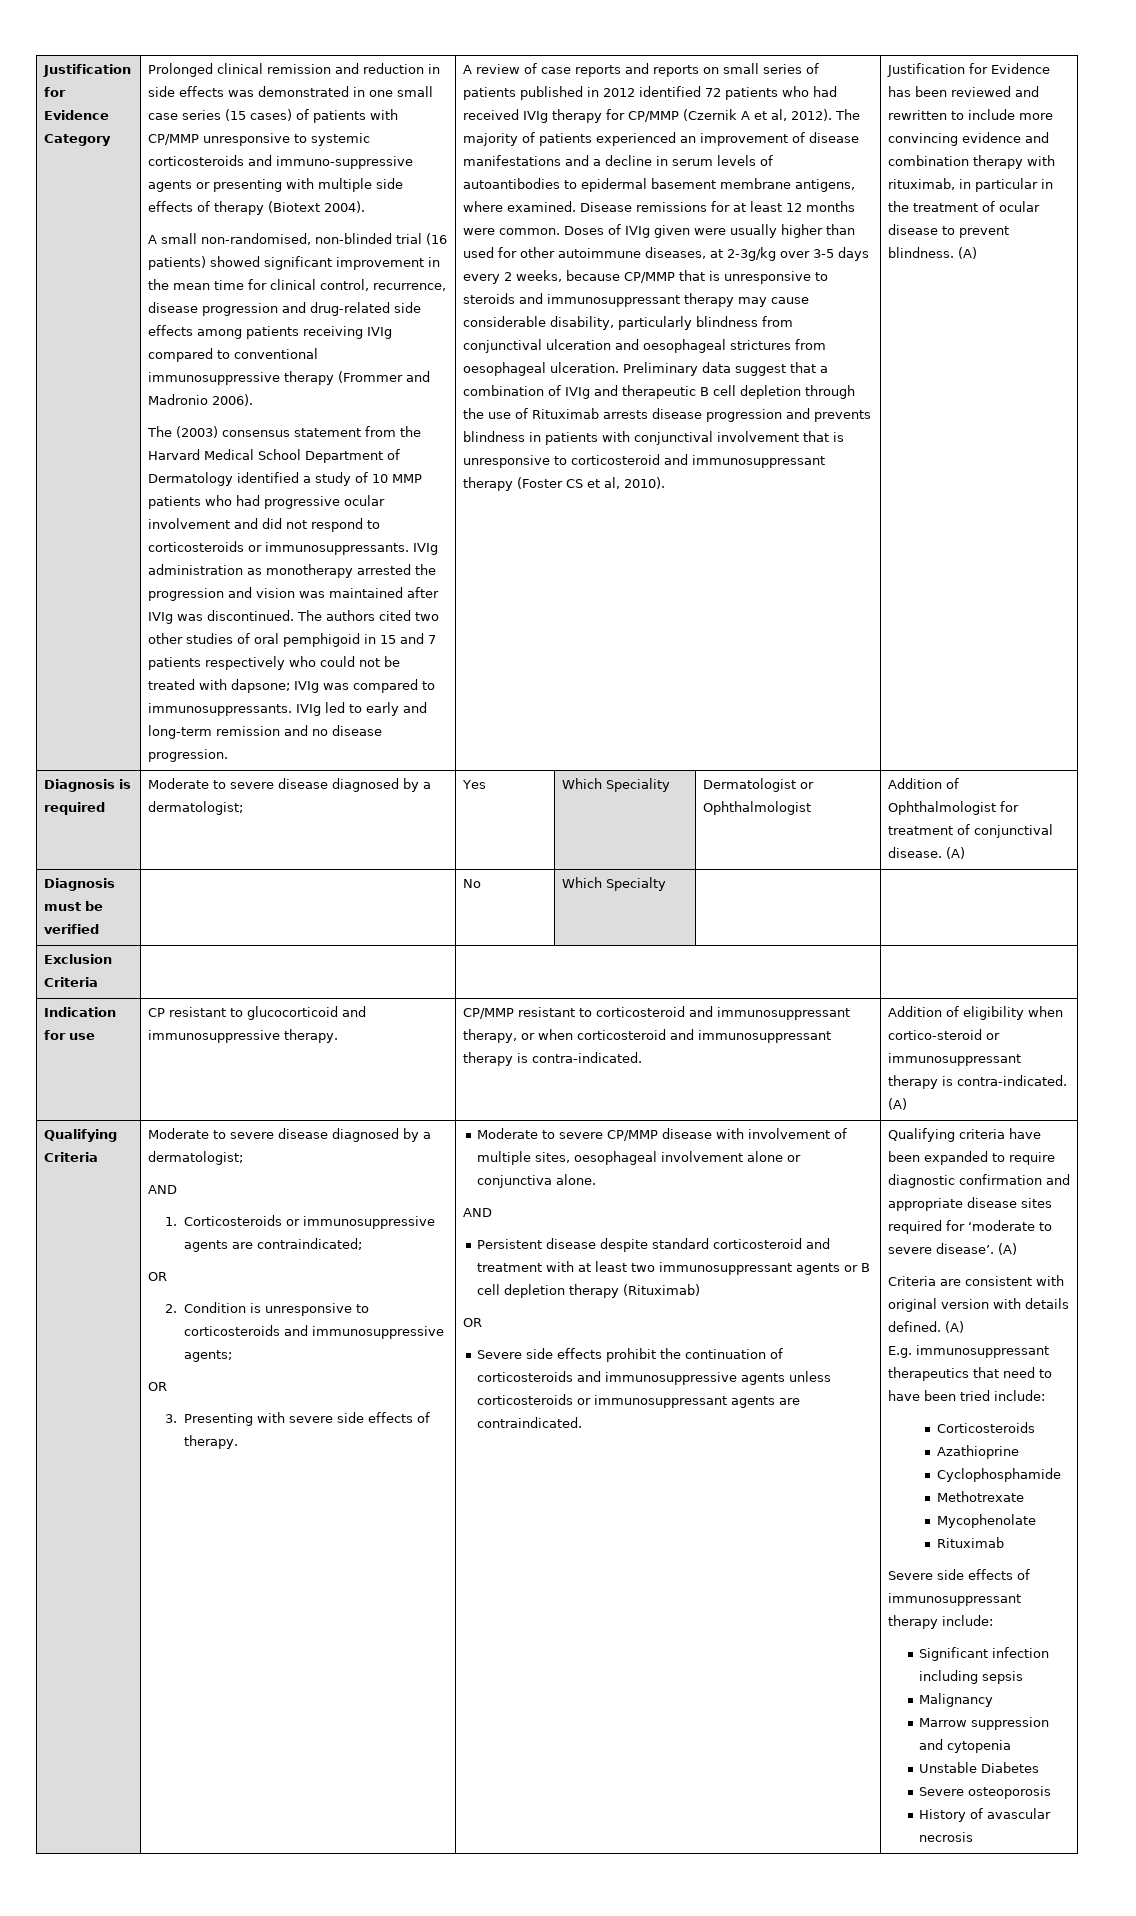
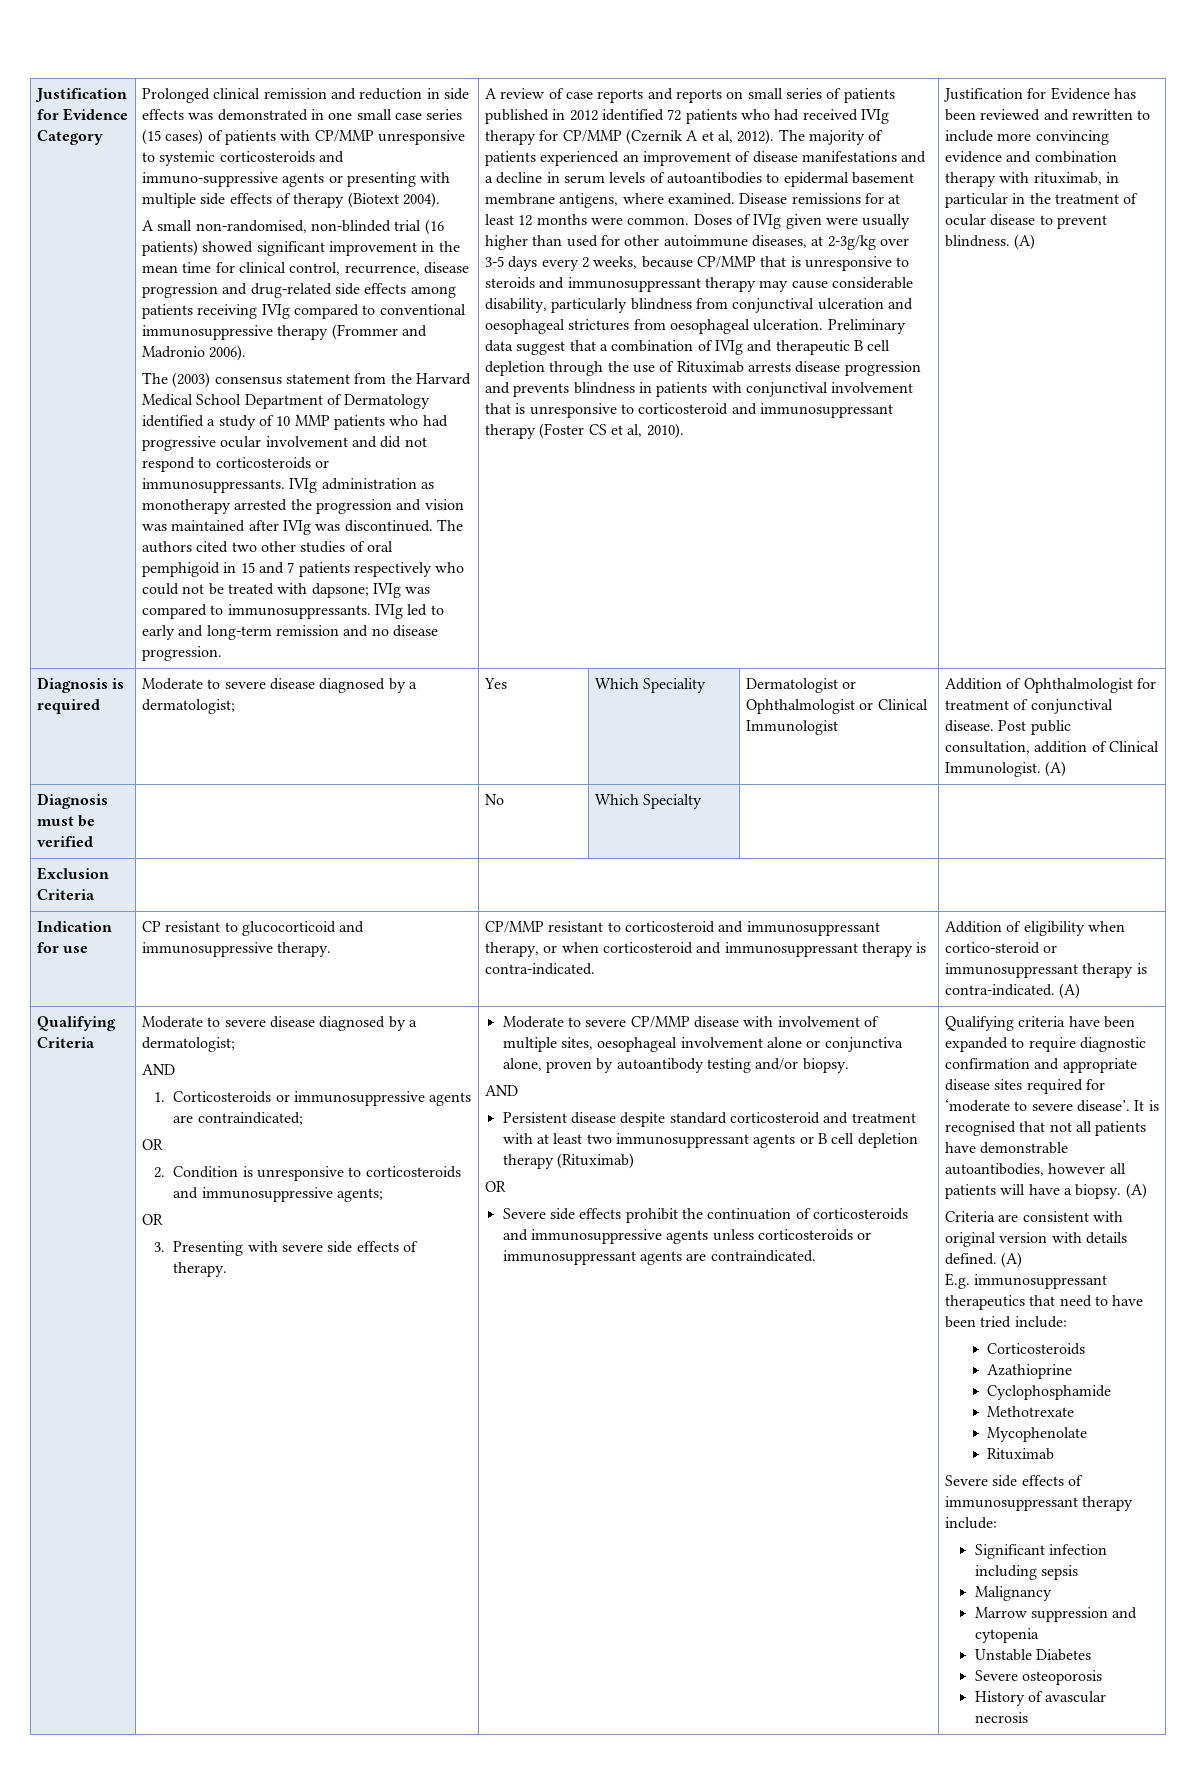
- Diagnosis is required | Moderate to severe disease diagnosed by a dermatologist; | Yes | Which Speciality | Dermatologist or Ophthalmologist | Addition of Ophthalmologist for treatment of conjunctival disease. (A)
+ Diagnosis is required | Moderate to severe disease diagnosed by a dermatologist; | Yes | Which Speciality | Dermatologist or Ophthalmologist or Clinical Immunologist | Addition of Ophthalmologist for treatment of conjunctival disease. Post public consultation, addition of Clinical Immunologist. (A)
- Moderate to severe CP/MMP disease with involvement of multiple sites, oesophageal involvement alone or conjunctiva alone.
+ Moderate to severe CP/MMP disease with involvement of multiple sites, oesophageal involvement alone or conjunctiva alone, proven by autoantibody testing and/or biopsy.
+ It is recognised that not all patients have demonstrable autoantibodies, however all patients will have a biopsy.

